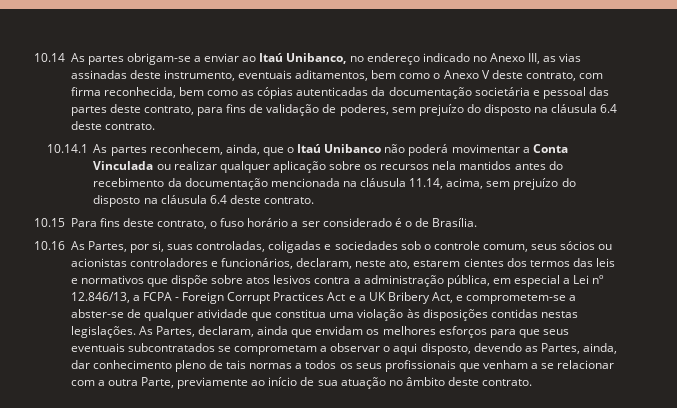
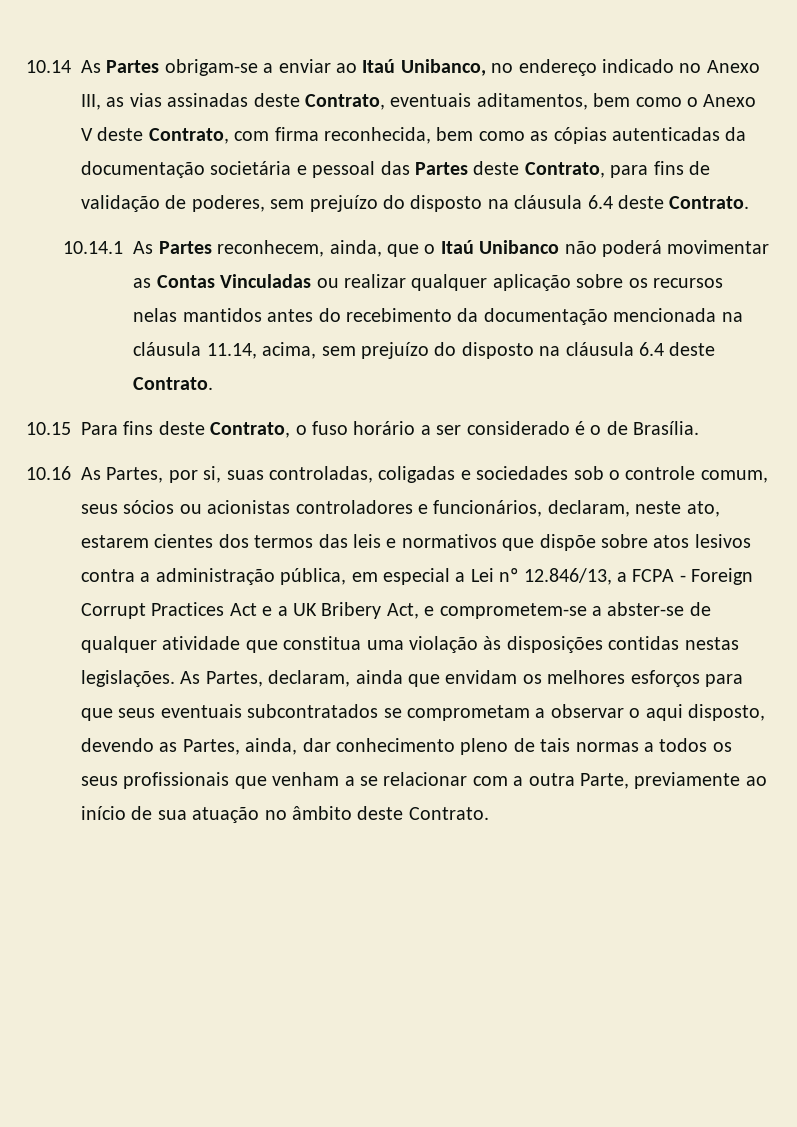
- 10.14 As partes obrigam-se a enviar ao Itaú Unibanco, no endereço indicado no Anexo III, as vias assinadas deste instrumento, eventuais aditamentos, bem como o Anexo V deste contrato, com firma reconhecida, bem como as cópias autenticadas da documentação societária e pessoal das partes deste contrato, para fins de validação de poderes, sem prejuízo do disposto na cláusula 6.4 deste contrato.
+ 10.14 As Partes obrigam-se a enviar ao Itaú Unibanco, no endereço indicado no Anexo III, as vias assinadas deste Contrato, eventuais aditamentos, bem como o Anexo V deste Contrato, com firma reconhecida, bem como as cópias autenticadas da documentação societária e pessoal das Partes deste Contrato, para fins de validação de poderes, sem prejuízo do disposto na cláusula 6.4 deste Contrato.
- 10.14.1 As partes reconhecem, ainda, que o Itaú Unibanco não poderá movimentar a Conta Vinculada ou realizar qualquer aplicação sobre os recursos nela mantidos antes do recebimento da documentação mencionada na cláusula 11.14, acima, sem prejuízo do disposto na cláusula 6.4 deste contrato.
+ 10.14.1 As Partes reconhecem, ainda, que o Itaú Unibanco não poderá movimentar as Contas Vinculadas ou realizar qualquer aplicação sobre os recursos nelas mantidos antes do recebimento da documentação mencionada na cláusula 11.14, acima, sem prejuízo do disposto na cláusula 6.4 deste Contrato.
- 10.15 Para fins deste contrato, o fuso horário a ser considerado é o de Brasília.
+ 10.15 Para fins deste Contrato, o fuso horário a ser considerado é o de Brasília.
- As Partes, declaram, ainda que envidam os melhores esforços para que seus eventuais subcontratados se comprometam a observar o aqui disposto, devendo as Partes, ainda, dar conhecimento pleno de tais normas a todos os seus profissionais que venham a se relacionar com a outra Parte, previamente ao início de sua atuação no âmbito deste contrato.
+ As Partes, declaram, ainda que envidam os melhores esforços para que seus eventuais subcontratados se comprometam a observar o aqui disposto, devendo as Partes, ainda, dar conhecimento pleno de tais normas a todos os seus profissionais que venham a se relacionar com a outra Parte, previamente ao início de sua atuação no âmbito deste Contrato.

